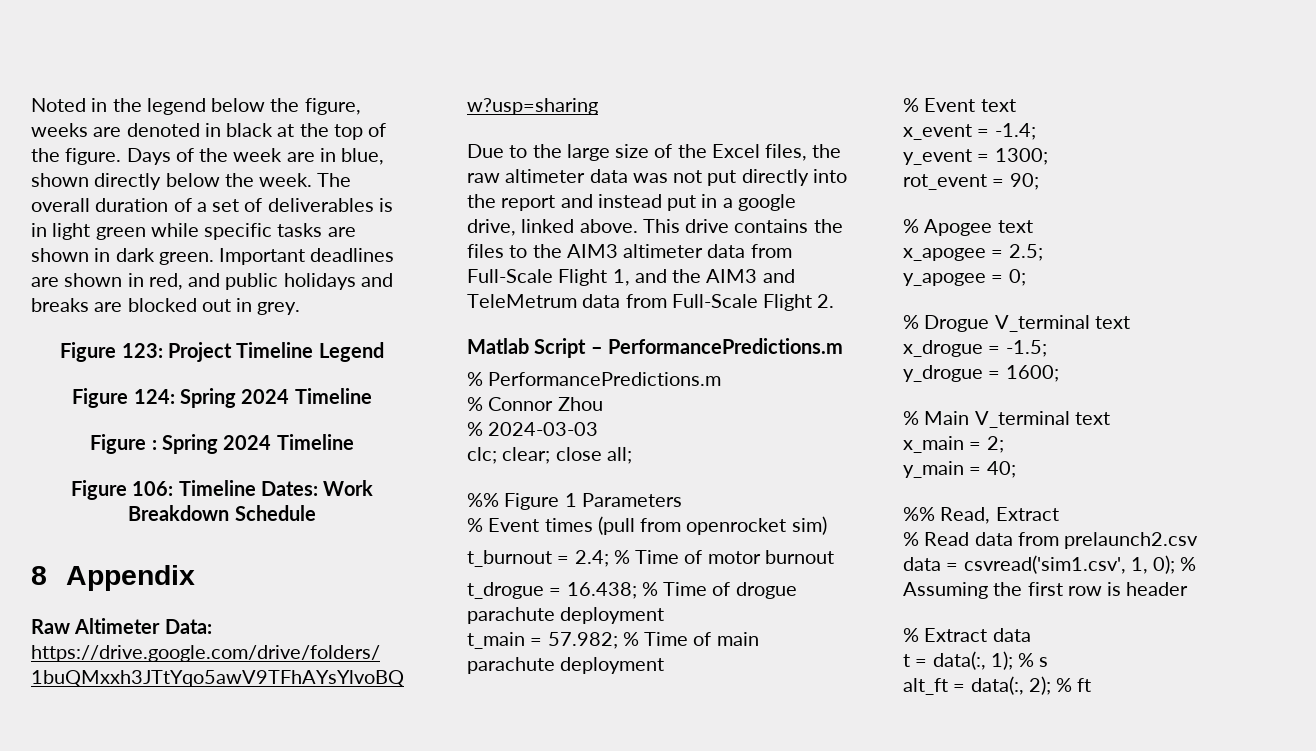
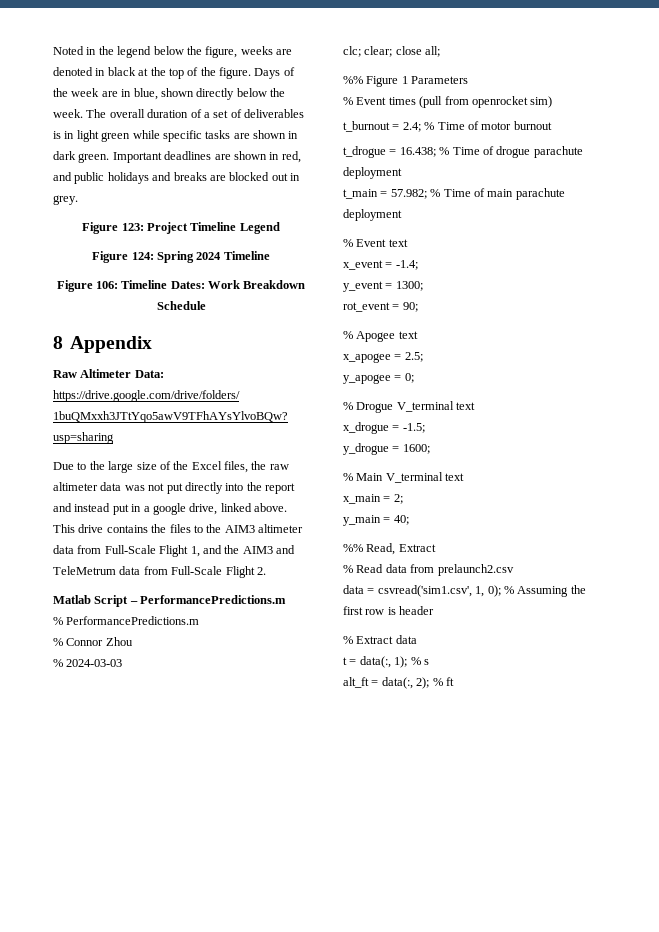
- Figure : Spring 2024 Timeline

